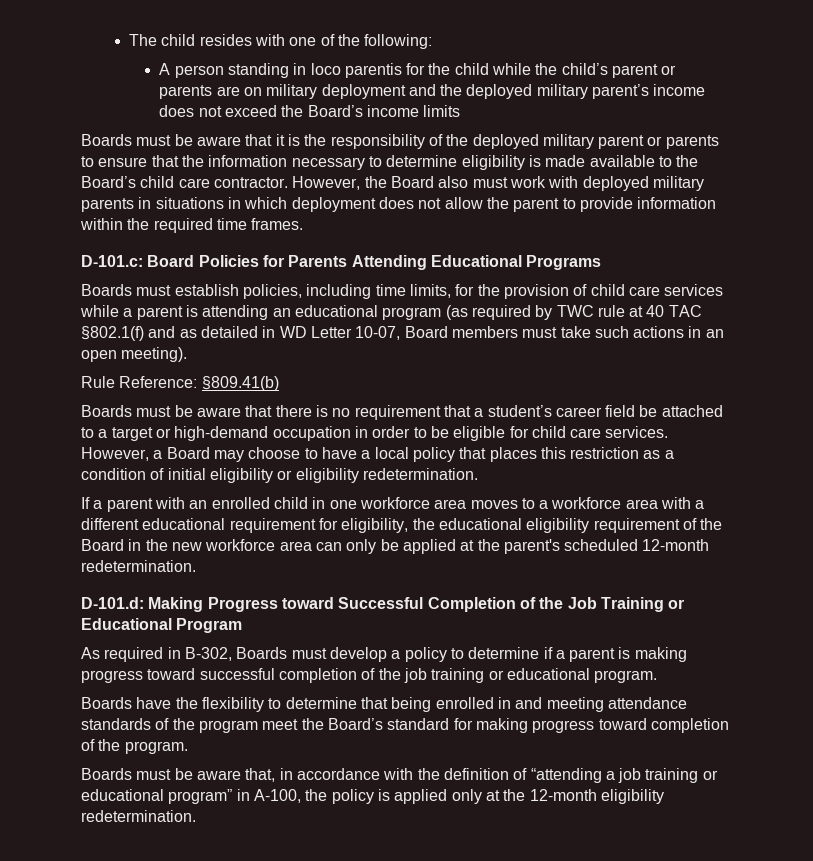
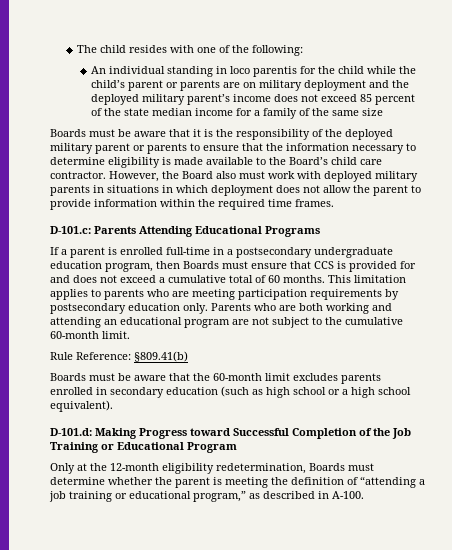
- A person standing in loco parentis for the child while the child’s parent or parents are on military deployment and the deployed military parent’s income does not exceed the Board’s income limits
+ An individual standing in loco parentis for the child while the child’s parent or parents are on military deployment and the deployed military parent’s income does not exceed 85 percent of the state median income for a family of the same size
- D-101.c: Board Policies for Parents Attending Educational Programs
+ D-101.c: Parents Attending Educational Programs
- Boards must establish policies, including time limits, for the provision of child care services while a parent is attending an educational program (as required by TWC rule at 40 TAC §802.1(f) and as detailed in WD Letter 10-07, Board members must take such actions in an open meeting).
+ If a parent is enrolled full-time in a postsecondary undergraduate education program, then Boards must ensure that CCS is provided for and does not exceed a cumulative total of 60 months. This limitation applies to parents who are meeting participation requirements by postsecondary education only. Parents who are both working and attending an educational program are not subject to the cumulative 60-month limit.
- Boards must be aware that there is no requirement that a student’s career field be attached to a target or high-demand occupation in order to be eligible for child care services. However, a Board may choose to have a local policy that places this restriction as a condition of initial eligibility or eligibility redetermination.
- If a parent with an enrolled child in one workforce area moves to a workforce area with a different educational requirement for eligibility, the educational eligibility requirement of the Board in the new workforce area can only be applied at the parent's scheduled 12-month redetermination.
+ Boards must be aware that the 60-month limit excludes parents enrolled in secondary education (such as high school or a high school equivalent).
- As required in B-302, Boards must develop a policy to determine if a parent is making progress toward successful completion of the job training or educational program.
- Boards have the flexibility to determine that being enrolled in and meeting attendance standards of the program meet the Board’s standard for making progress toward completion of the program.
- Boards must be aware that, in accordance with the definition of “attending a job training or educational program” in A-100, the policy is applied only at the 12-month eligibility redetermination.
+ Only at the 12-month eligibility redetermination, Boards must determine whether the parent is meeting the definition of “attending a job training or educational program,” as described in A-100.

